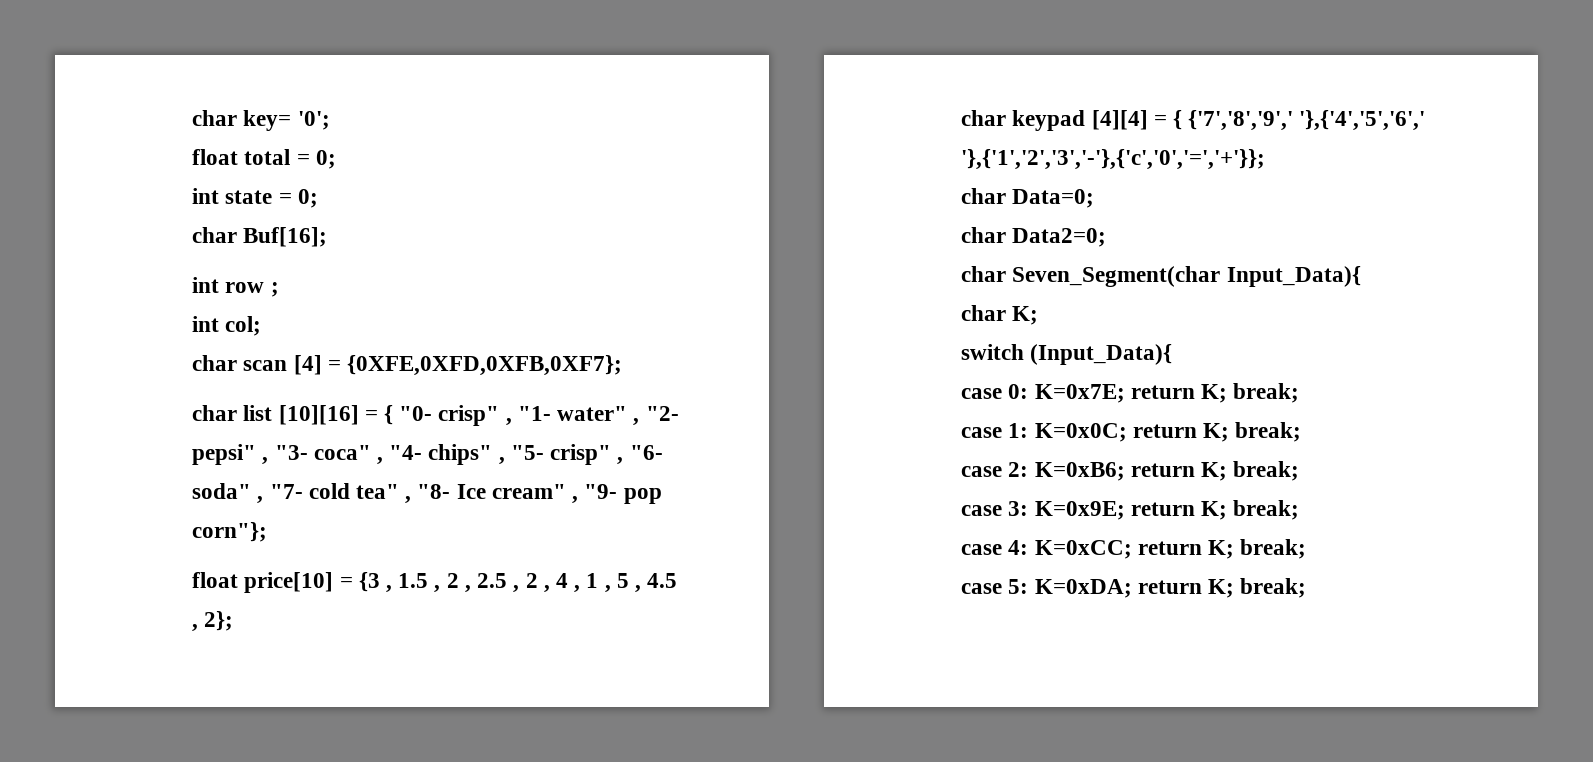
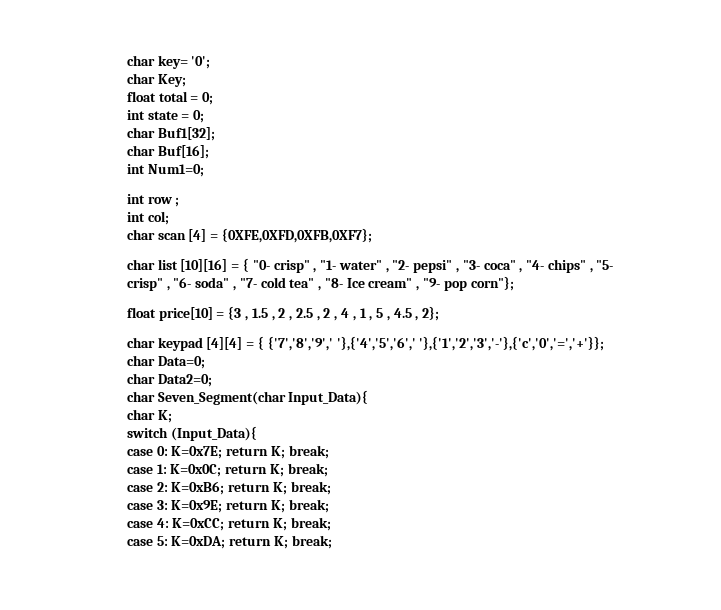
+ char Key;
+ char Buf1[32];
+ int Num1=0;

